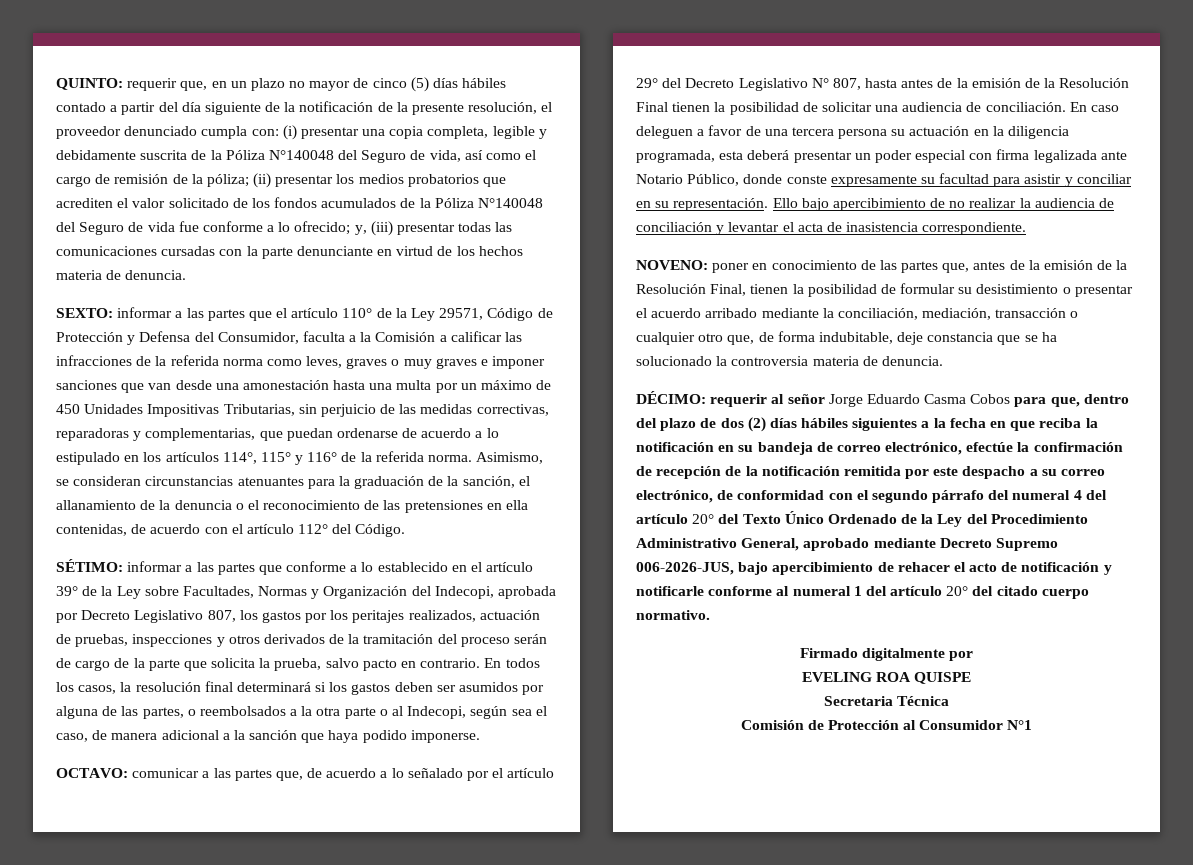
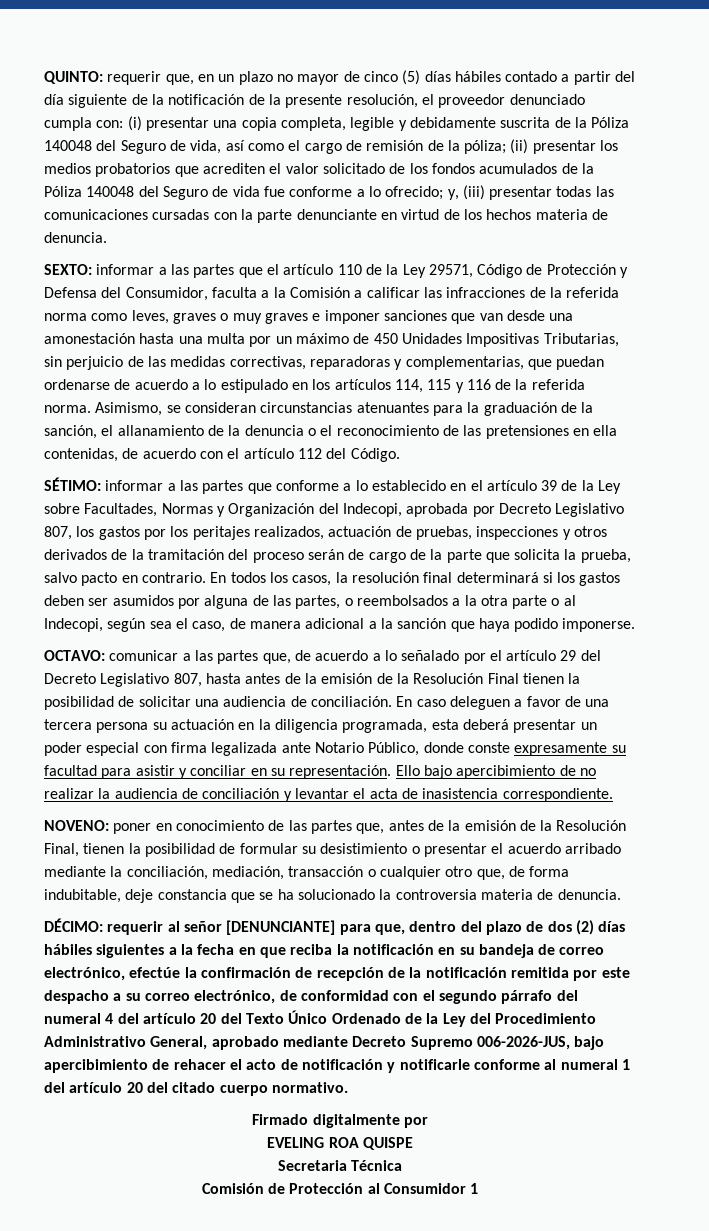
- (i) presentar una copia completa, legible y debidamente suscrita de la Póliza N°140048 del Seguro de vida, así como el cargo de remisión de la póliza;
+ (i) presentar una copia completa, legible y debidamente suscrita de la Póliza 140048 del Seguro de vida, así como el cargo de remisión de la póliza;
- (ii) presentar los medios probatorios que acrediten el valor solicitado de los fondos acumulados de la Póliza N°140048 del Seguro de vida fue conforme a lo ofrecido;
+ (ii) presentar los medios probatorios que acrediten el valor solicitado de los fondos acumulados de la Póliza 140048 del Seguro de vida fue conforme a lo ofrecido;
- informar a las partes que el artículo 110° de la Ley 29571, Código de Protección y Defensa del Consumidor, faculta a la Comisión a calificar las infracciones de la referida norma como leves, graves o muy graves e imponer sanciones que van desde una amonestación hasta una multa por un máximo de 450 Unidades Impositivas Tributarias, sin perjuicio de las medidas correctivas, reparadoras y complementarias, que puedan ordenarse de acuerdo a lo estipulado en los artículos 114°, 115° y 116° de la referida norma.
+ informar a las partes que el artículo 110 de la Ley 29571, Código de Protección y Defensa del Consumidor, faculta a la Comisión a calificar las infracciones de la referida norma como leves, graves o muy graves e imponer sanciones que van desde una amonestación hasta una multa por un máximo de 450 Unidades Impositivas Tributarias, sin perjuicio de las medidas correctivas, reparadoras y complementarias, que puedan ordenarse de acuerdo a lo estipulado en los artículos 114, 115 y 116 de la referida norma.
- Asimismo, se consideran circunstancias atenuantes para la graduación de la sanción, el allanamiento de la denuncia o el reconocimiento de las pretensiones en ella contenidas, de acuerdo con el artículo 112° del Código.
+ Asimismo, se consideran circunstancias atenuantes para la graduación de la sanción, el allanamiento de la denuncia o el reconocimiento de las pretensiones en ella contenidas, de acuerdo con el artículo 112 del Código.
- SÉTIMO: informar a las partes que conforme a lo establecido en el artículo 39° de la Ley sobre Facultades, Normas y Organización del Indecopi, aprobada por Decreto Legislativo 807, los gastos por los peritajes realizados, actuación de pruebas, inspecciones y otros derivados de la tramitación del proceso serán de cargo de la parte que solicita la prueba, salvo pacto en contrario.
+ SÉTIMO: informar a las partes que conforme a lo establecido en el artículo 39 de la Ley sobre Facultades, Normas y Organización del Indecopi, aprobada por Decreto Legislativo 807, los gastos por los peritajes realizados, actuación de pruebas, inspecciones y otros derivados de la tramitación del proceso serán de cargo de la parte que solicita la prueba, salvo pacto en contrario.
- OCTAVO: comunicar a las partes que, de acuerdo a lo señalado por el artículo 29° del Decreto Legislativo N° 807, hasta antes de la emisión de la Resolución Final tienen la posibilidad de solicitar una audiencia de conciliación.
+ OCTAVO: comunicar a las partes que, de acuerdo a lo señalado por el artículo 29 del Decreto Legislativo 807, hasta antes de la emisión de la Resolución Final tienen la posibilidad de solicitar una audiencia de conciliación.
- requerir al señor Jorge Eduardo Casma Cobos para que, dentro del plazo de dos (2) días hábiles siguientes a la fecha en que reciba la notificación en su bandeja de correo electrónico, efectúe la confirmación de recepción de la notificación remitida por este despacho a su correo electrónico, de conformidad con el segundo párrafo del numeral 4 del artículo 20° del Texto Único Ordenado de la Ley del Procedimiento Administrativo General, aprobado mediante Decreto Supremo 006-2026-JUS, bajo apercibimiento de rehacer el acto de notificación y notificarle conforme al numeral 1 del artículo 20° del citado cuerpo normativo.
+ requerir al señor [DENUNCIANTE] para que, dentro del plazo de dos (2) días hábiles siguientes a la fecha en que reciba la notificación en su bandeja de correo electrónico, efectúe la confirmación de recepción de la notificación remitida por este despacho a su correo electrónico, de conformidad con el segundo párrafo del numeral 4 del artículo 20 del Texto Único Ordenado de la Ley del Procedimiento Administrativo General, aprobado mediante Decreto Supremo 006-2026-JUS, bajo apercibimiento de rehacer el acto de notificación y notificarle conforme al numeral 1 del artículo 20 del citado cuerpo normativo.
- Comisión de Protección al Consumidor N°1
+ Comisión de Protección al Consumidor 1

